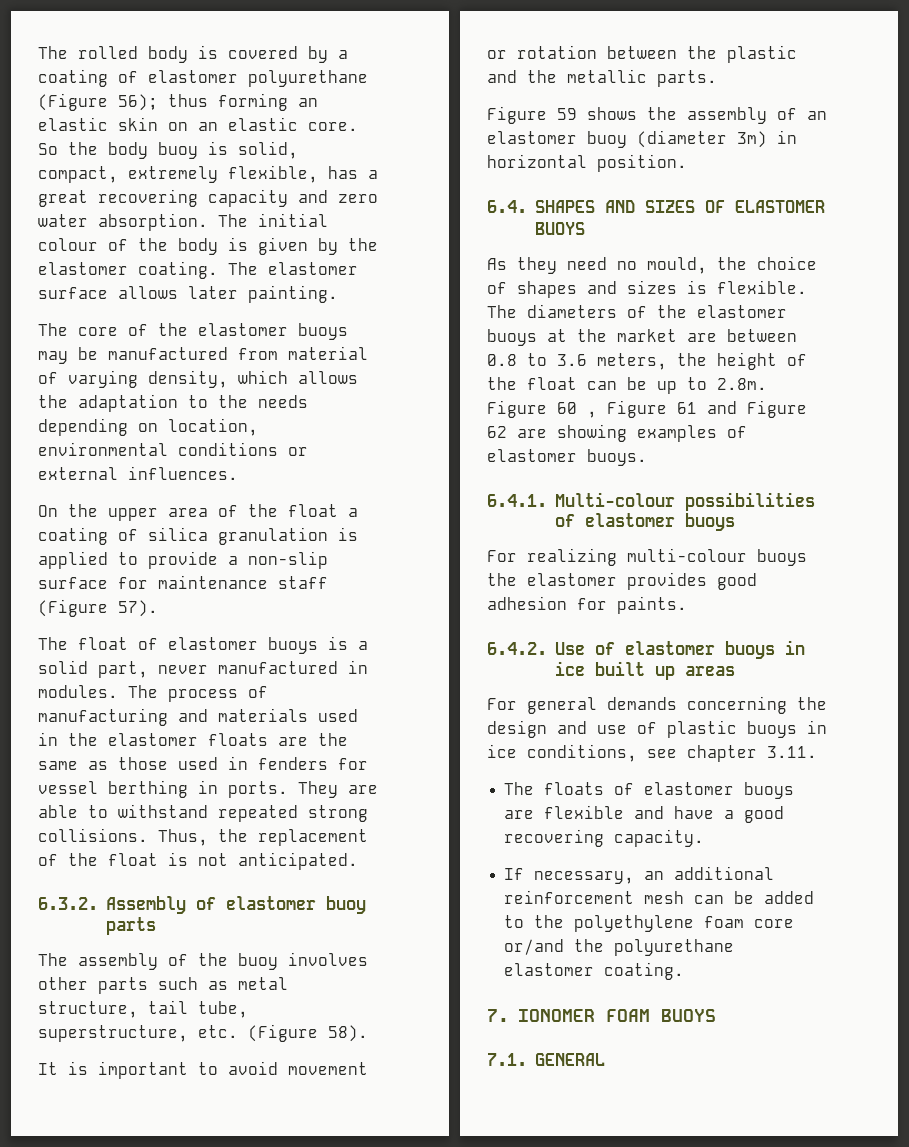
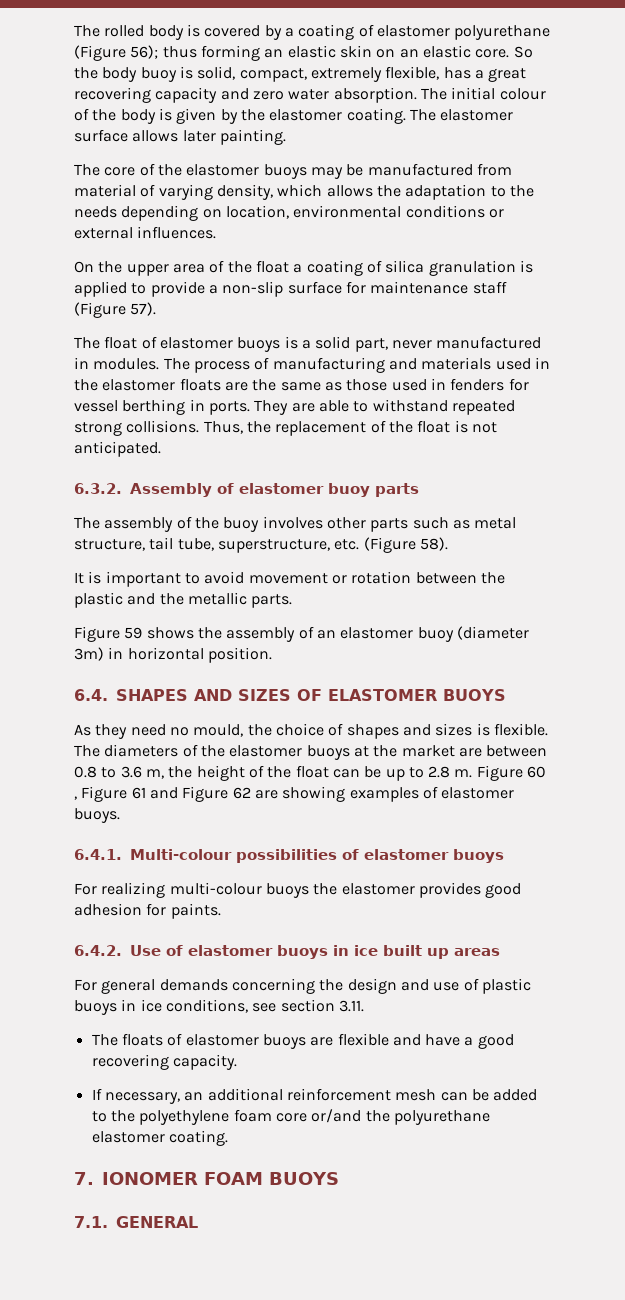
- The diameters of the elastomer buoys at the market are between 0.8 to 3.6 meters, the height of the float can be up to 2.8m. Figure 60 , Figure 61 and Figure 62 are showing examples of elastomer buoys.
+ The diameters of the elastomer buoys at the market are between 0.8 to 3.6 m, the height of the float can be up to 2.8 m. Figure 60 , Figure 61 and Figure 62 are showing examples of elastomer buoys.
- For general demands concerning the design and use of plastic buoys in ice conditions, see chapter 3.11.
+ For general demands concerning the design and use of plastic buoys in ice conditions, see section 3.11.

